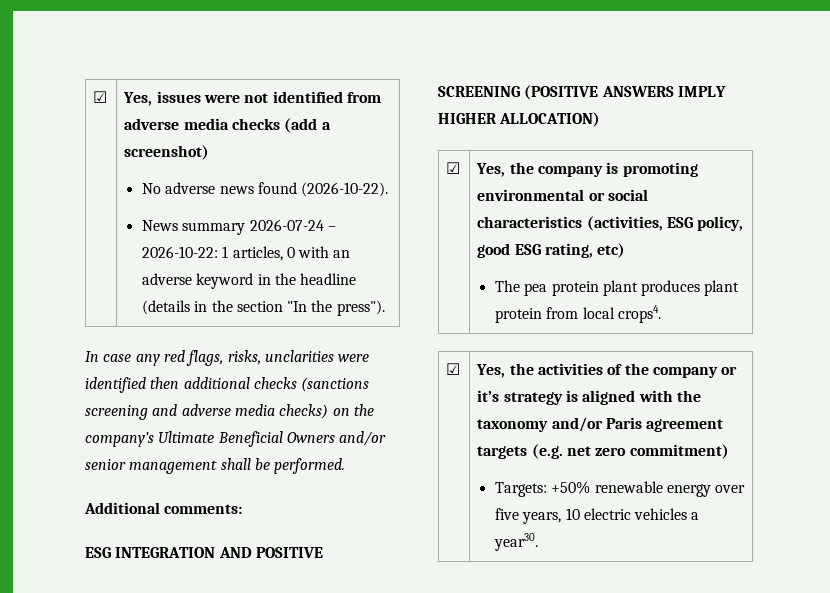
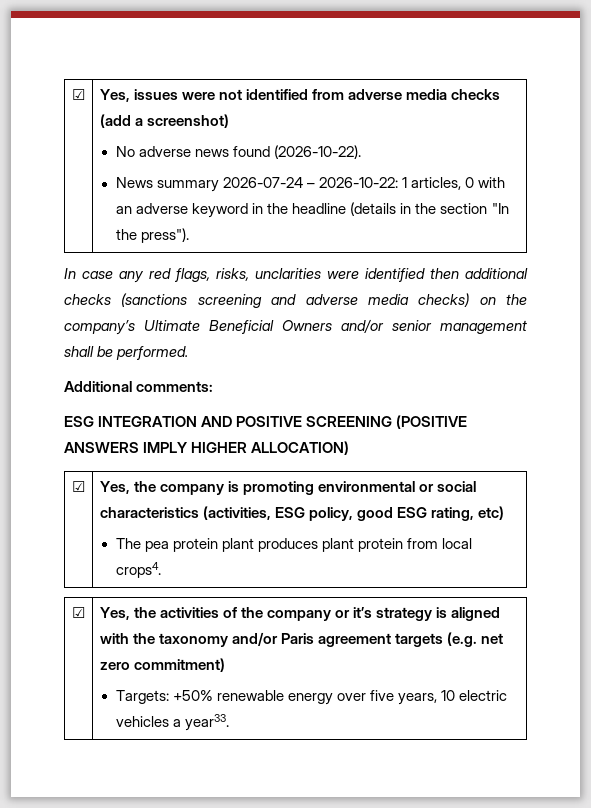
  ☑ | Yes, the activities of the company or it’s strategy is aligned with the taxonomy and/or Paris agreement targets (e.g. net zero commitment)
- Targets: +50% renewable energy over five years, 10 electric vehicles a year30.
+ Targets: +50% renewable energy over five years, 10 electric vehicles a year33.

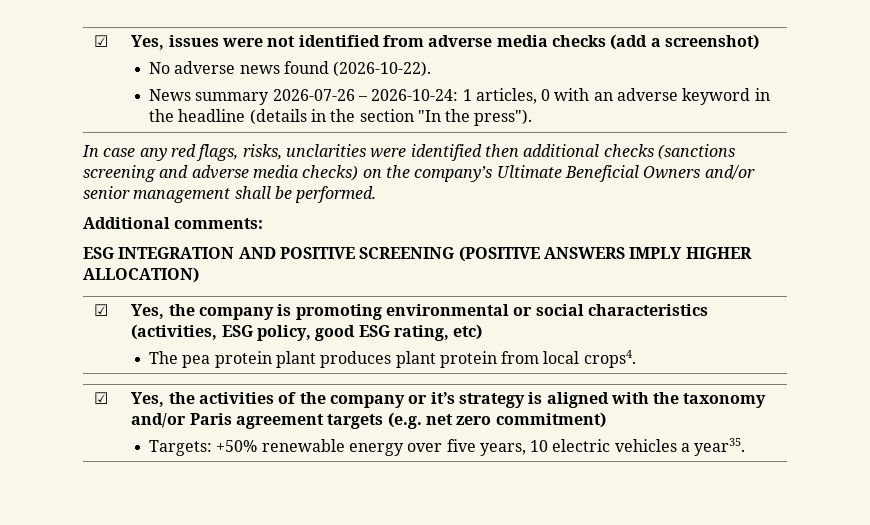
  ☑ | Yes, issues were not identified from adverse media checks (add a screenshot)
  No adverse news found (2026-10-22).
- News summary 2026-07-24 – 2026-10-22: 1 articles, 0 with an adverse keyword in the headline (details in the section "In the press").
+ News summary 2026-07-26 – 2026-10-24: 1 articles, 0 with an adverse keyword in the headline (details in the section "In the press").
  ☑ | Yes, the activities of the company or it’s strategy is aligned with the taxonomy and/or Paris agreement targets (e.g. net zero commitment)
- Targets: +50% renewable energy over five years, 10 electric vehicles a year33.
+ Targets: +50% renewable energy over five years, 10 electric vehicles a year35.

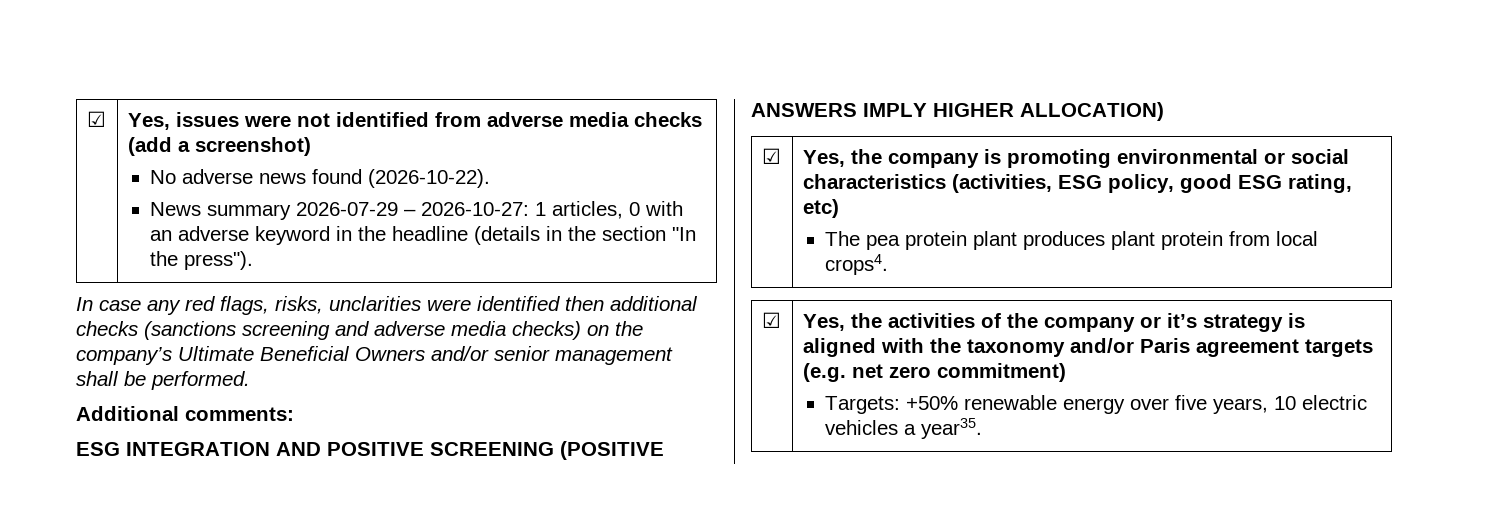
  ☑ | Yes, issues were not identified from adverse media checks (add a screenshot)
  No adverse news found (2026-10-22).
- News summary 2026-07-26 – 2026-10-24: 1 articles, 0 with an adverse keyword in the headline (details in the section "In the press").
+ News summary 2026-07-29 – 2026-10-27: 1 articles, 0 with an adverse keyword in the headline (details in the section "In the press").

